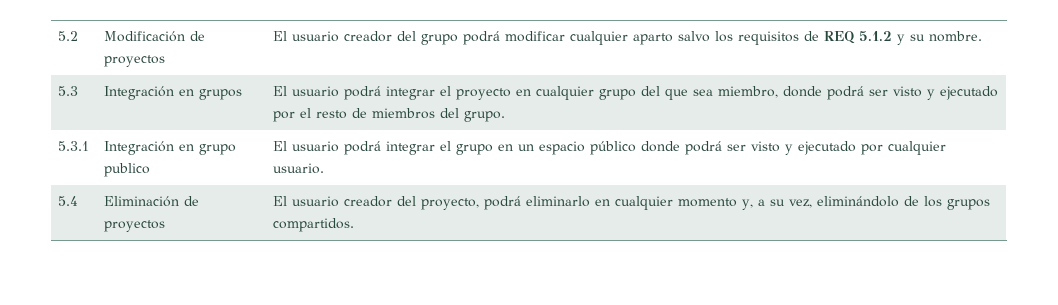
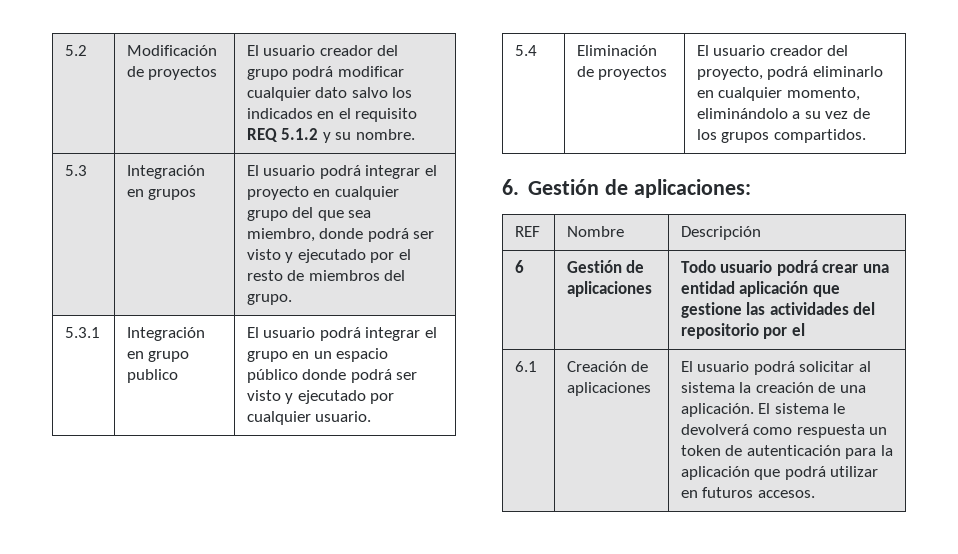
- 5.2 | Modificación de proyectos | El usuario creador del grupo podrá modificar cualquier aparto salvo los requisitos de REQ 5.1.2 y su nombre.
+ 5.2 | Modificación de proyectos | El usuario creador del grupo podrá modificar cualquier dato salvo los indicados en el requisito REQ 5.1.2 y su nombre.
- 5.4 | Eliminación de proyectos | El usuario creador del proyecto, podrá eliminarlo en cualquier momento y, a su vez, eliminándolo de los grupos compartidos.
+ 5.4 | Eliminación de proyectos | El usuario creador del proyecto, podrá eliminarlo en cualquier momento, eliminándolo a su vez de los grupos compartidos.
+ 6. Gestión de aplicaciones:
+ REF | Nombre | Descripción
+ 6 | Gestión de aplicaciones | Todo usuario podrá crear una entidad aplicación que gestione las actividades del repositorio por el
+ 6.1 | Creación de aplicaciones | El usuario podrá solicitar al sistema la creación de una aplicación. El sistema le devolverá como respuesta un token de autenticación para la aplicación que podrá utilizar en futuros accesos.

